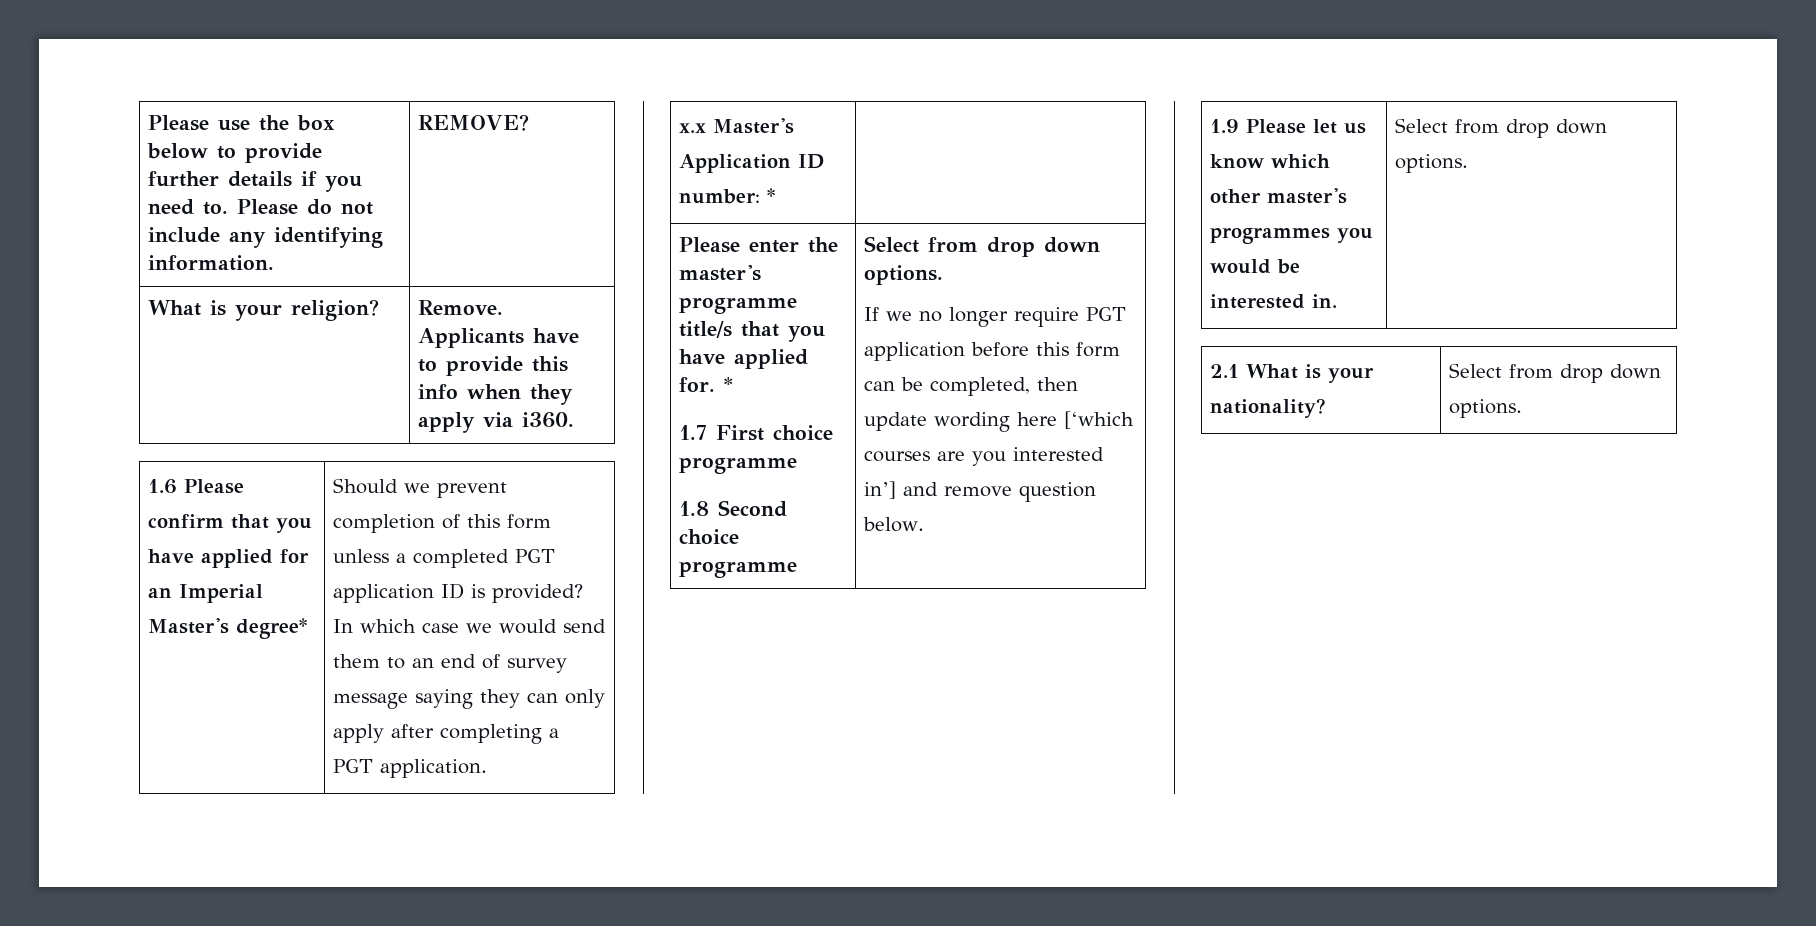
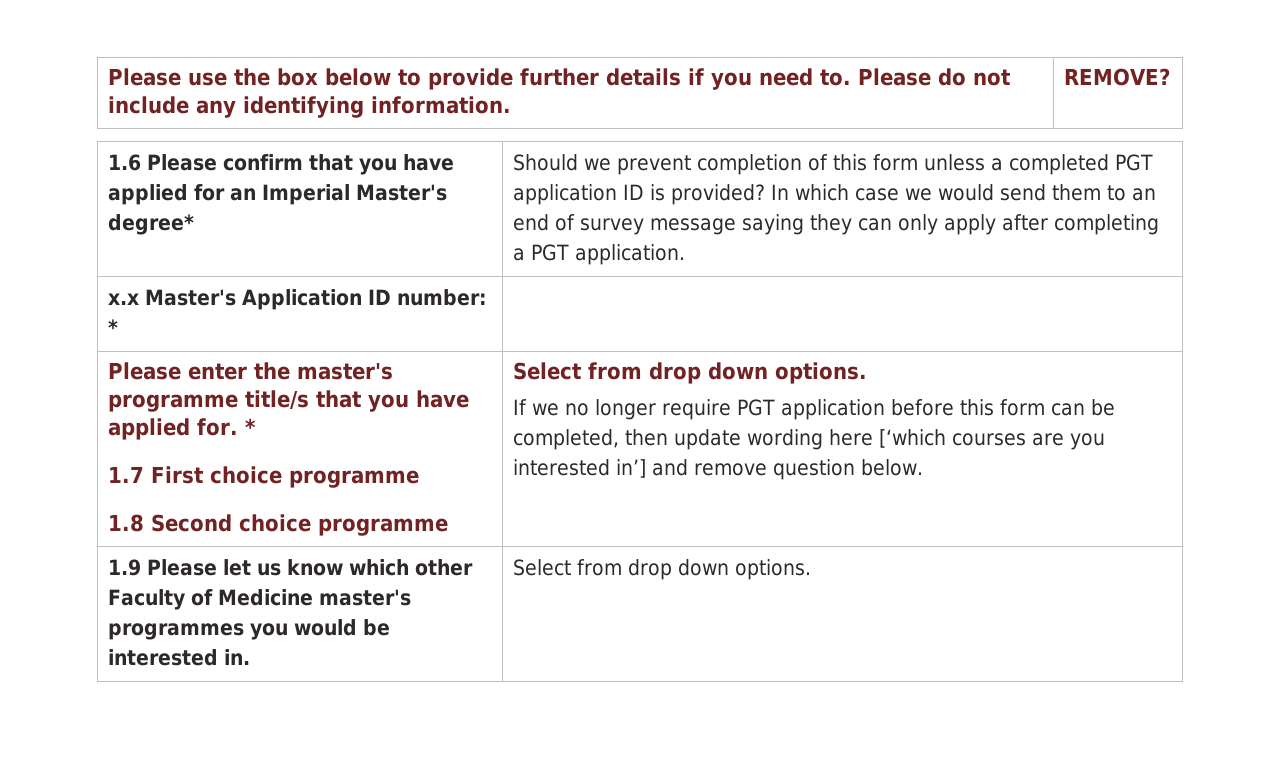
- What is your religion? | Remove. Applicants have to provide this info when they apply via i360.
- 1.9 Please let us know which other master's programmes you would be interested in. | Select from drop down options.
+ 1.9 Please let us know which other Faculty of Medicine master's programmes you would be interested in. | Select from drop down options.
- 2.1 What is your nationality? | Select from drop down options.

